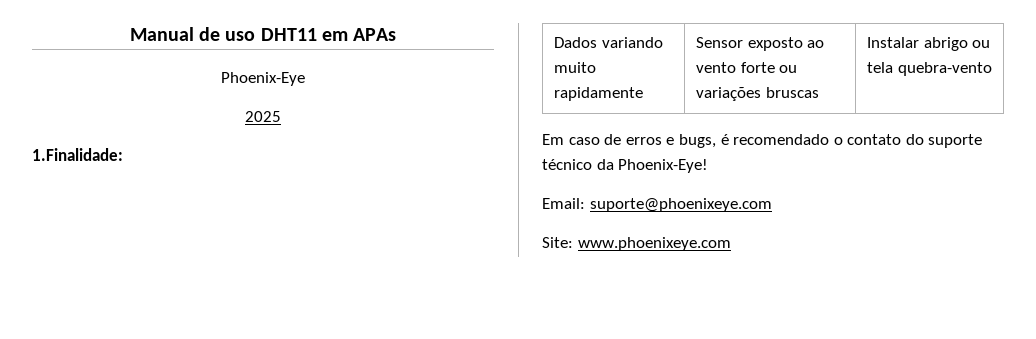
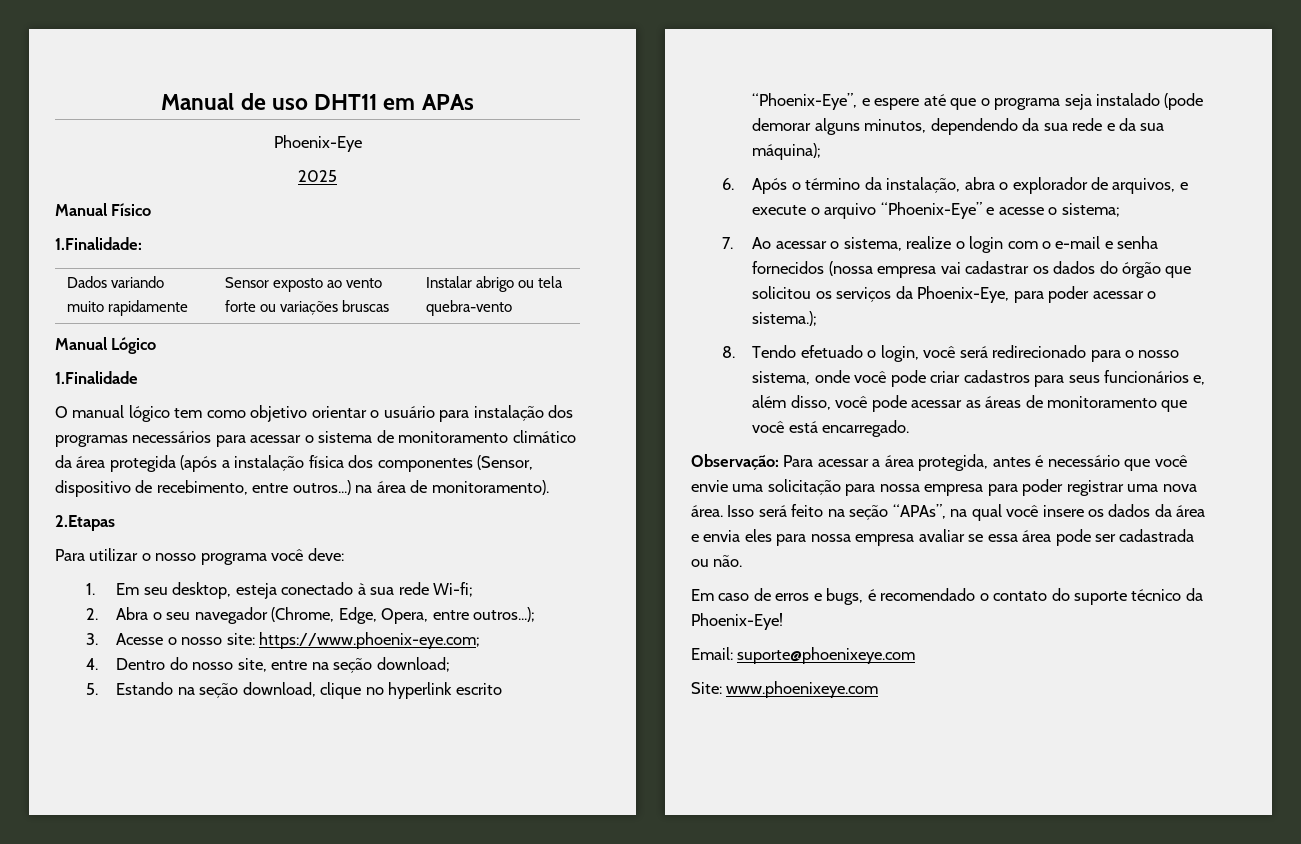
+ Manual Físico
+ Manual Lógico
+ 1.Finalidade
+ O manual lógico tem como objetivo orientar o usuário para instalação dos programas necessários para acessar o sistema de monitoramento climático da área protegida (após a instalação física dos componentes (Sensor, dispositivo de recebimento, entre outros...) na área de monitoramento).
+ 2.Etapas
+ Para utilizar o nosso programa você deve:
+ 1. Em seu desktop, esteja conectado à sua rede Wi-fi;
+ 2. Abra o seu navegador (Chrome, Edge, Opera, entre outros...);
+ 3. Acesse o nosso site: https://www.phoenix-eye.com;
+ 4. Dentro do nosso site, entre na seção download;
+ 5. Estando na seção download, clique no hyperlink escrito “Phoenix-Eye”, e espere até que o programa seja instalado (pode demorar alguns minutos, dependendo da sua rede e da sua máquina);
+ 6. Após o término da instalação, abra o explorador de arquivos, e execute o arquivo “Phoenix-Eye” e acesse o sistema;
+ 7. Ao acessar o sistema, realize o login com o e-mail e senha fornecidos (nossa empresa vai cadastrar os dados do órgão que solicitou os serviços da Phoenix-Eye, para poder acessar o sistema.);
+ 8. Tendo efetuado o login, você será redirecionado para o nosso sistema, onde você pode criar cadastros para seus funcionários e, além disso, você pode acessar as áreas de monitoramento que você está encarregado.
+ Observação: Para acessar a área protegida, antes é necessário que você envie uma solicitação para nossa empresa para poder registrar uma nova área. Isso será feito na seção “APAs”, na qual você insere os dados da área e envia eles para nossa empresa avaliar se essa área pode ser cadastrada ou não.

